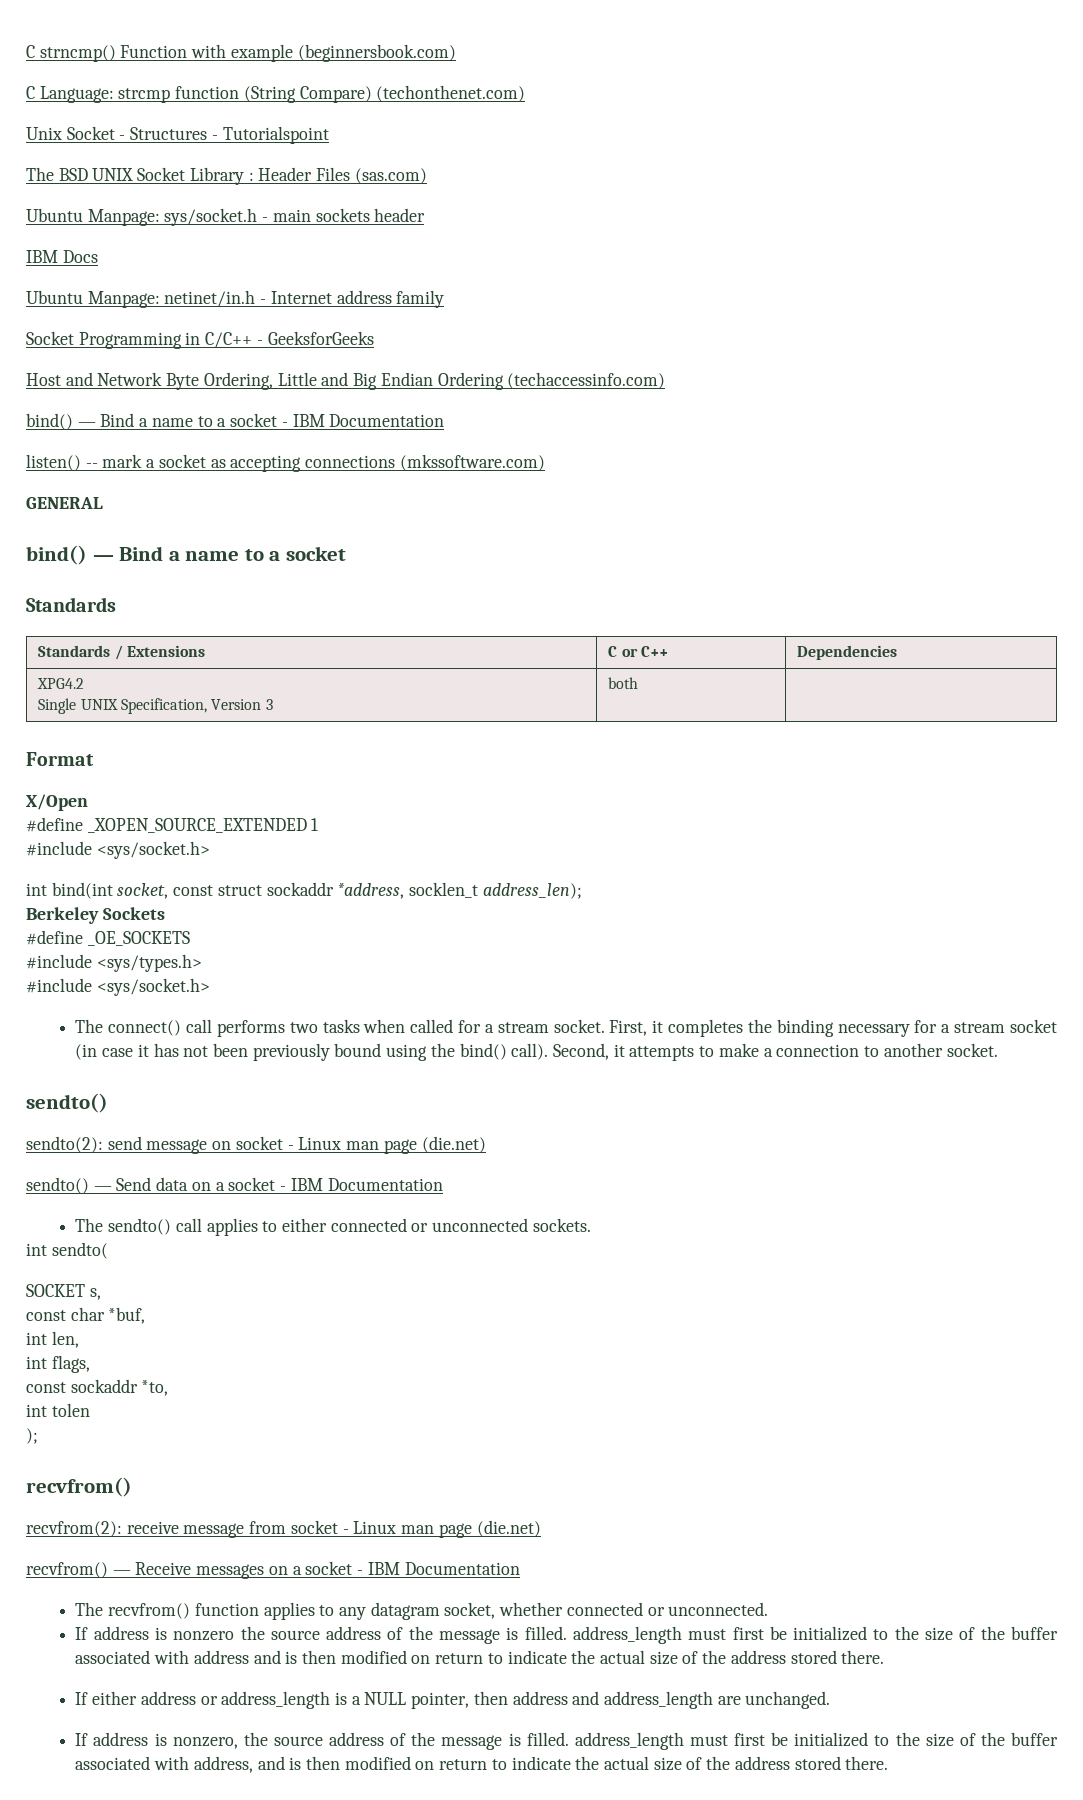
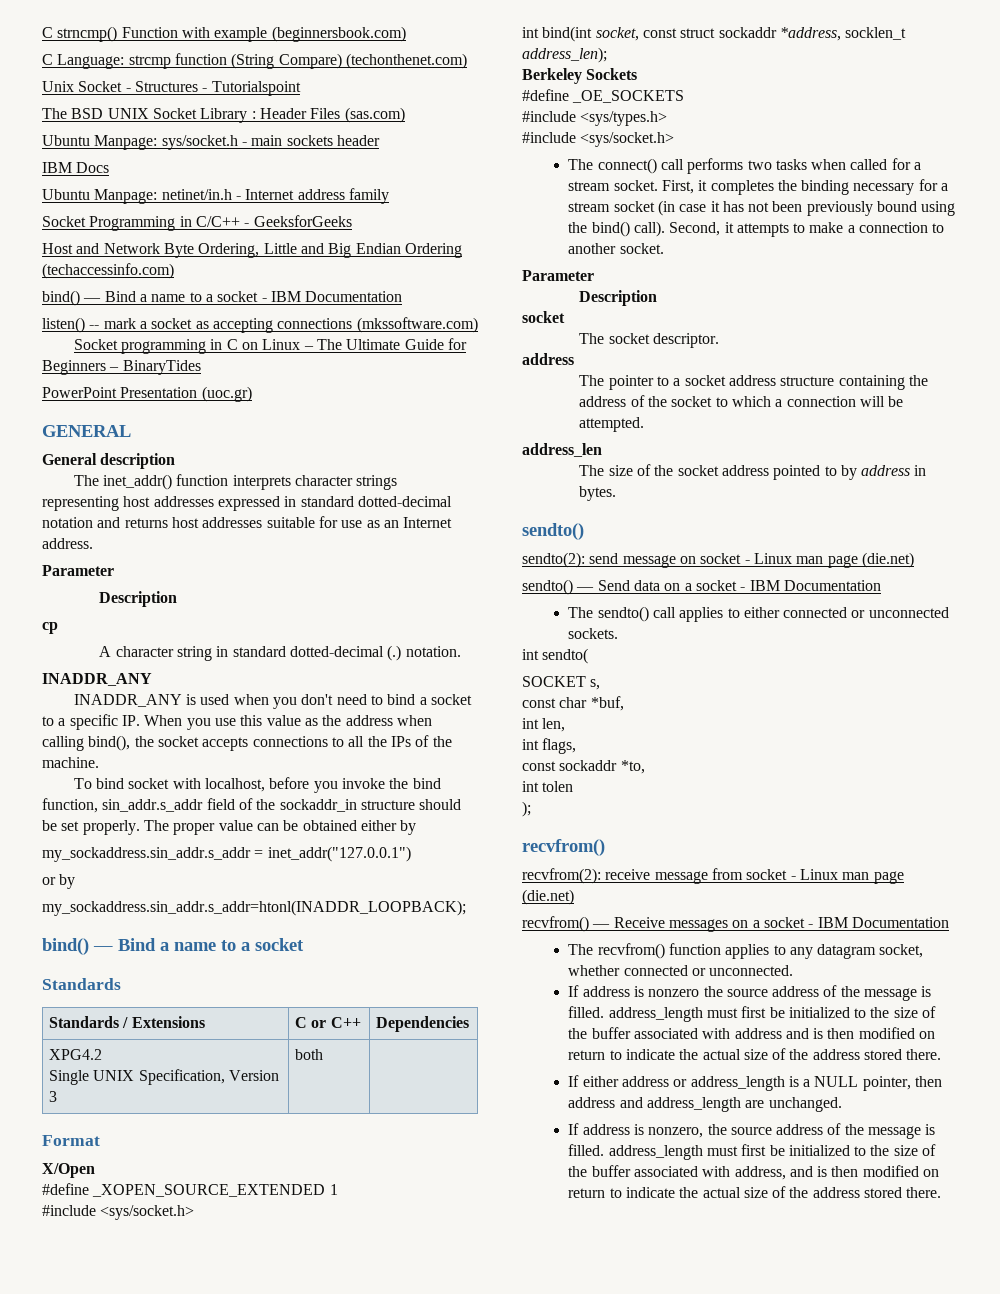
+ Socket programming in C on Linux – The Ultimate Guide for Beginners – BinaryTides
+ PowerPoint Presentation (uoc.gr)
  GENERAL
+ General description
+ The inet_addr() function interprets character strings representing host addresses expressed in standard dotted-decimal notation and returns host addresses suitable for use as an Internet address.
+ Parameter
+ Description
+ cp
+ A character string in standard dotted-decimal (.) notation.
+ INADDR_ANY
+ INADDR_ANY is used when you don't need to bind a socket to a specific IP. When you use this value as the address when calling bind(), the socket accepts connections to all the IPs of the machine.
+ To bind socket with localhost, before you invoke the bind function, sin_addr.s_addr field of the sockaddr_in structure should be set properly. The proper value can be obtained either by
+ my_sockaddress.sin_addr.s_addr = inet_addr("127.0.0.1")
+ or by
+ my_sockaddress.sin_addr.s_addr=htonl(INADDR_LOOPBACK);
  Second, it attempts to make a connection to another socket.
+ Parameter
+ Description
+ socket
+ The socket descriptor.
+ address
+ The pointer to a socket address structure containing the address of the socket to which a connection will be attempted.
+ address_len
+ The size of the socket address pointed to by address in bytes.

